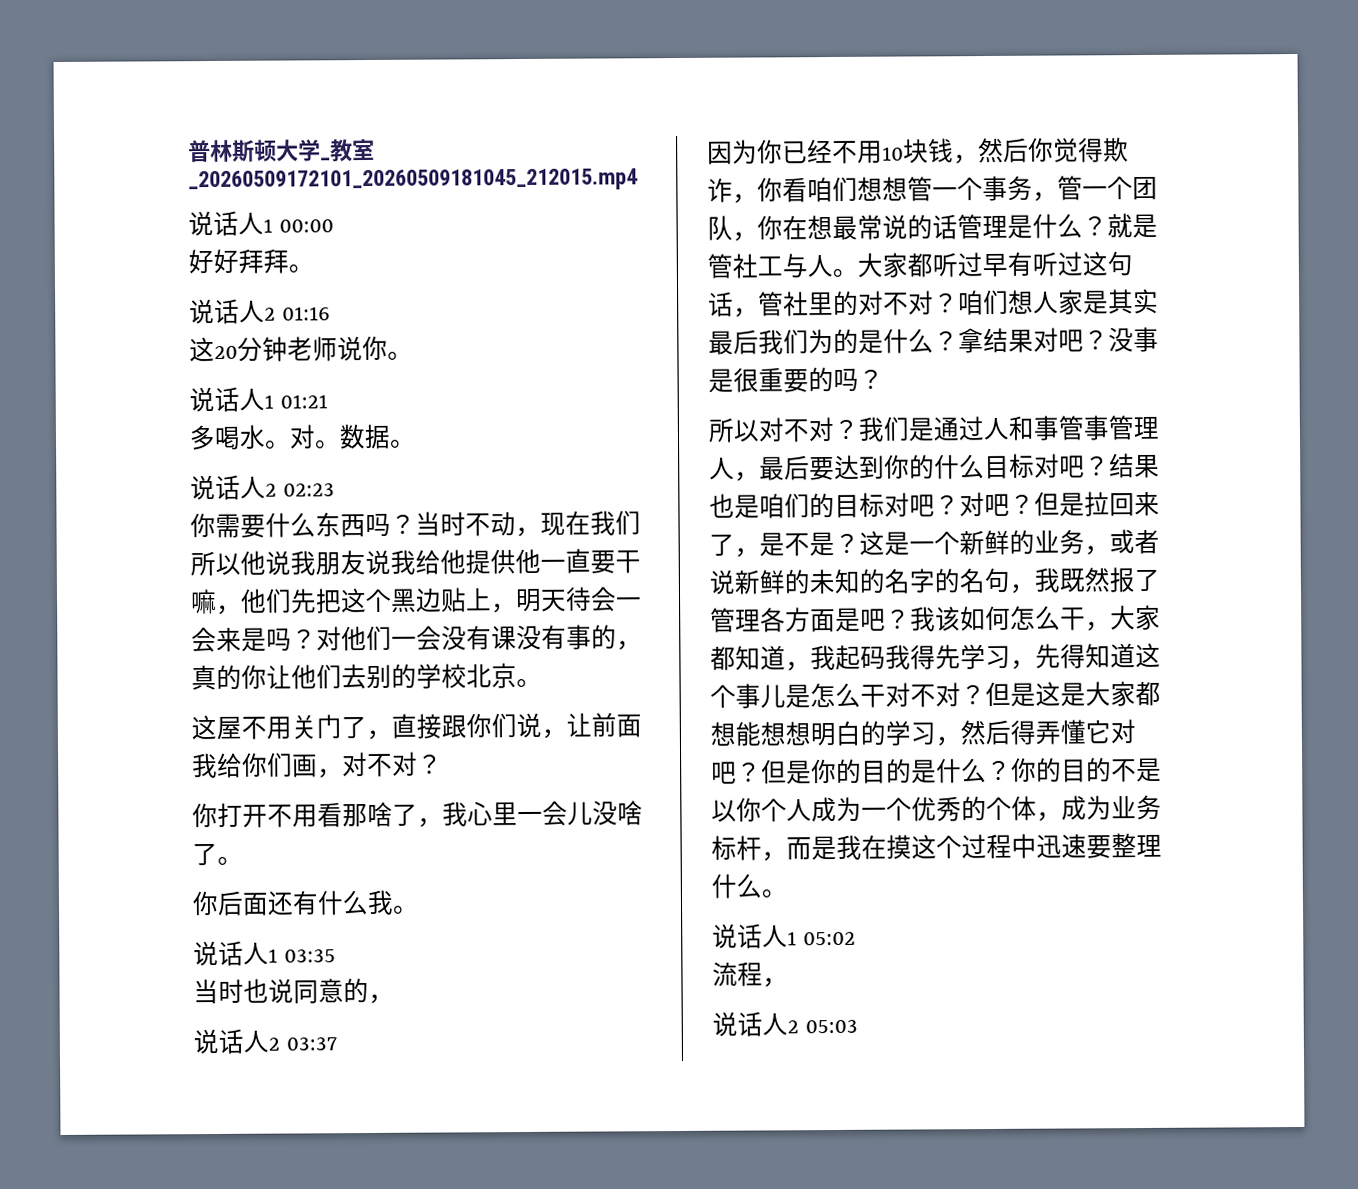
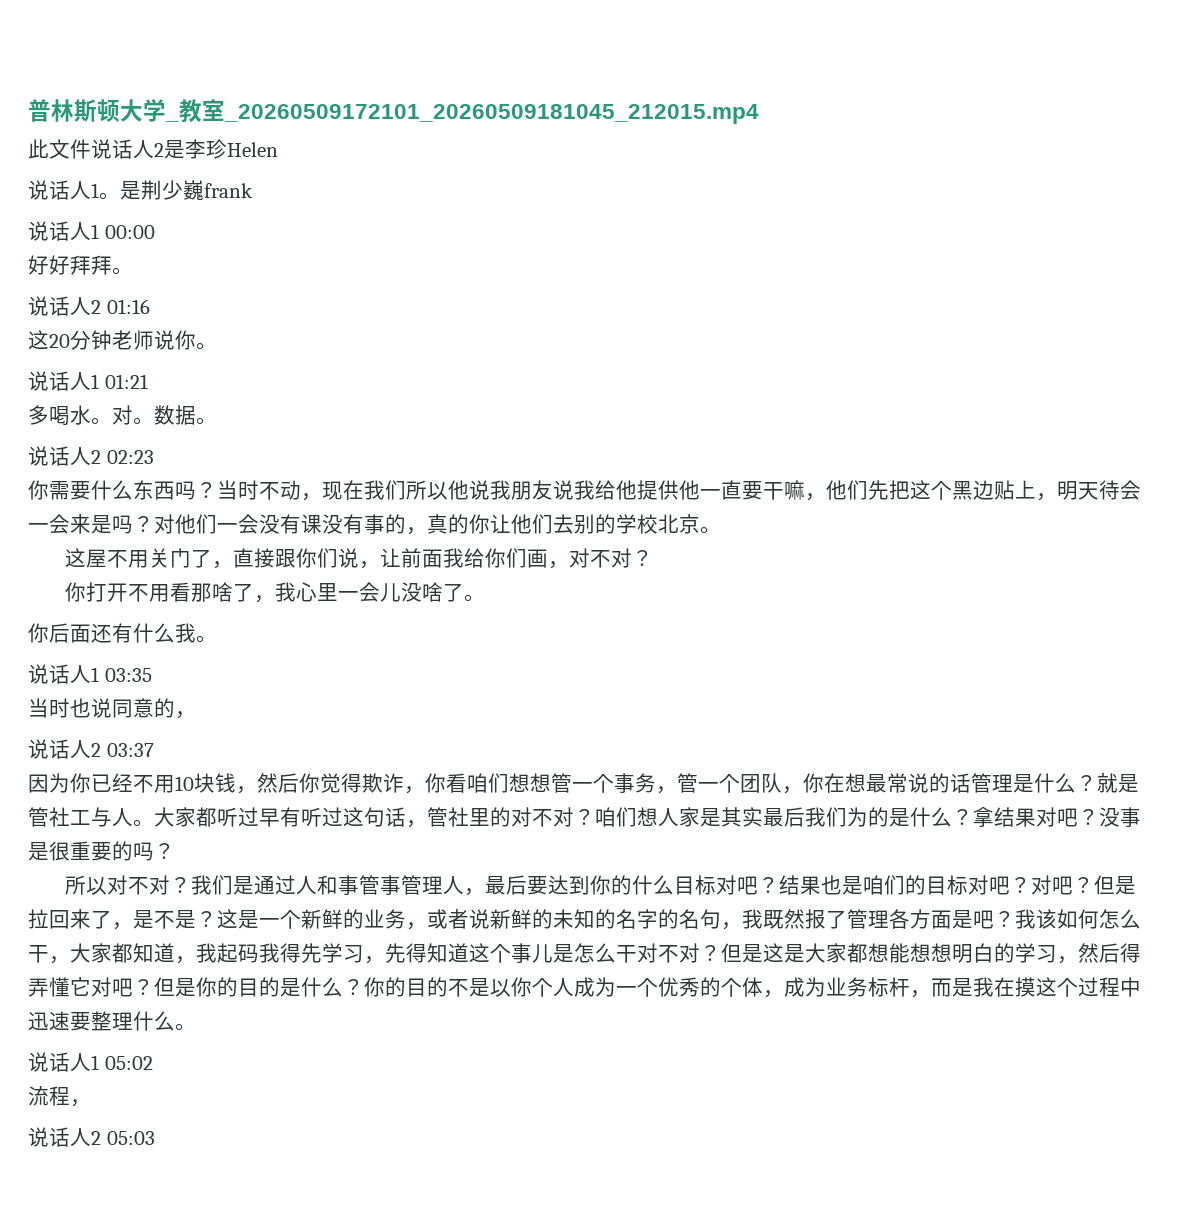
+ 此文件说话人2是李珍Helen
+ 说话人1。是荆少巍frank

